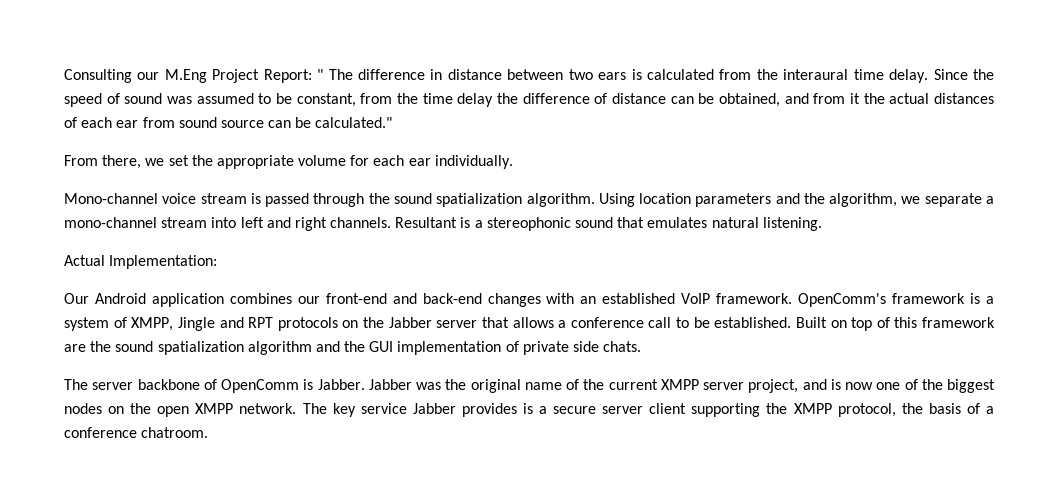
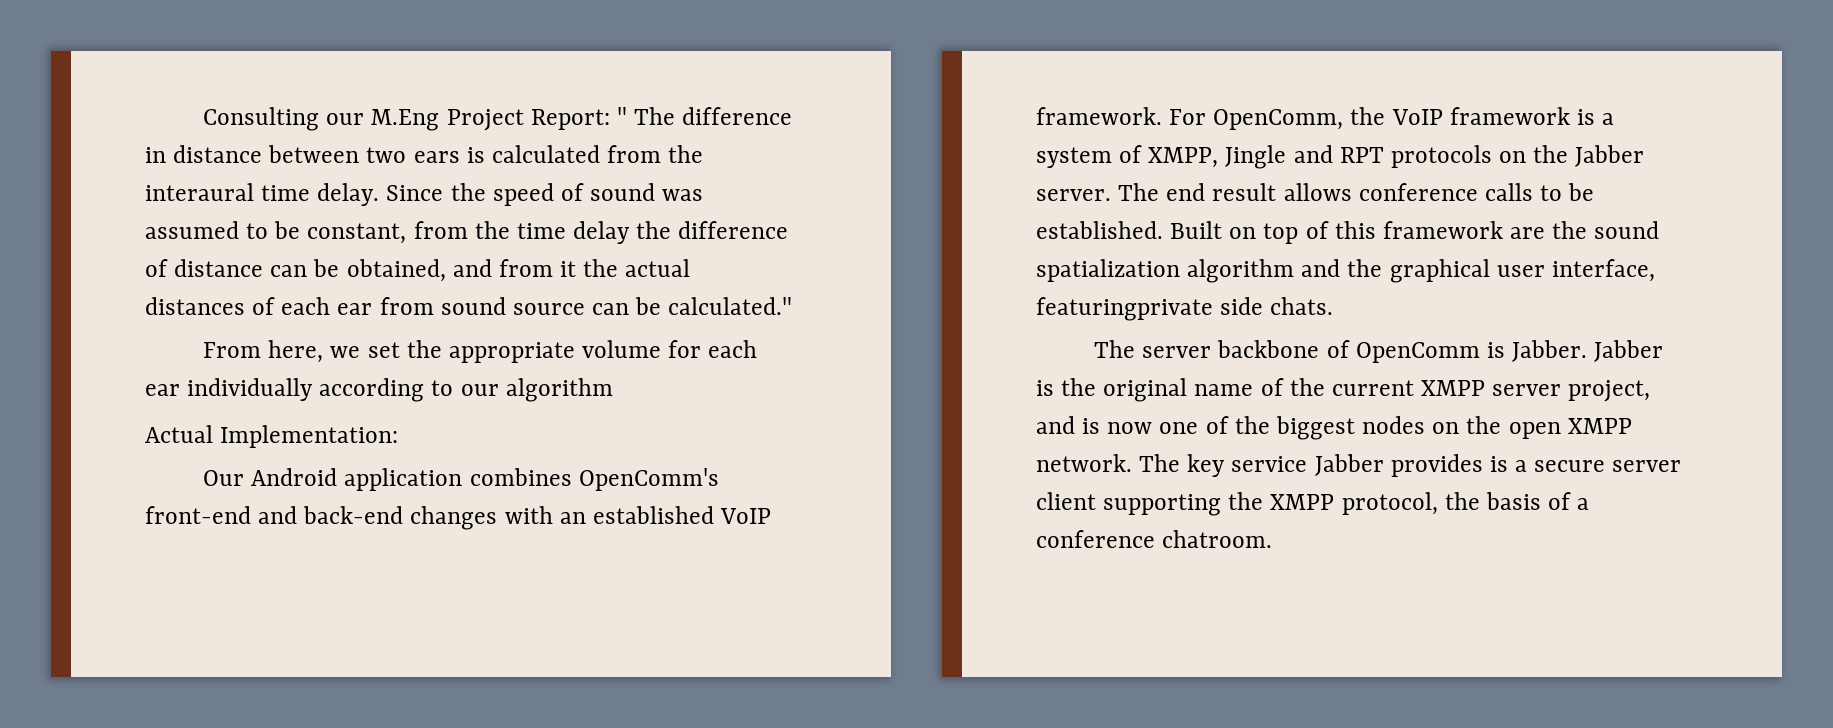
- From there, we set the appropriate volume for each ear individually.
- Mono-channel voice stream is passed through the sound spatialization algorithm. Using location parameters and the algorithm, we separate a mono-channel stream into left and right channels. Resultant is a stereophonic sound that emulates natural listening.
+ From here, we set the appropriate volume for each ear individually according to our algorithm
- Our Android application combines our front-end and back-end changes with an established VoIP framework.
+ Our Android application combines OpenComm's front-end and back-end changes with an established VoIP framework.
- OpenComm's framework is a system of XMPP, Jingle and RPT protocols on the Jabber server that allows a conference call to be established.
+ For OpenComm, the VoIP framework is a system of XMPP, Jingle and RPT protocols on the Jabber server. The end result allows conference calls to be established.
- Built on top of this framework are the sound spatialization algorithm and the GUI implementation of private side chats.
+ Built on top of this framework are the sound spatialization algorithm and the graphical user interface, featuringprivate side chats.
- Jabber was the original name of the current XMPP server project, and is now one of the biggest nodes on the open XMPP network.
+ Jabber is the original name of the current XMPP server project, and is now one of the biggest nodes on the open XMPP network.

